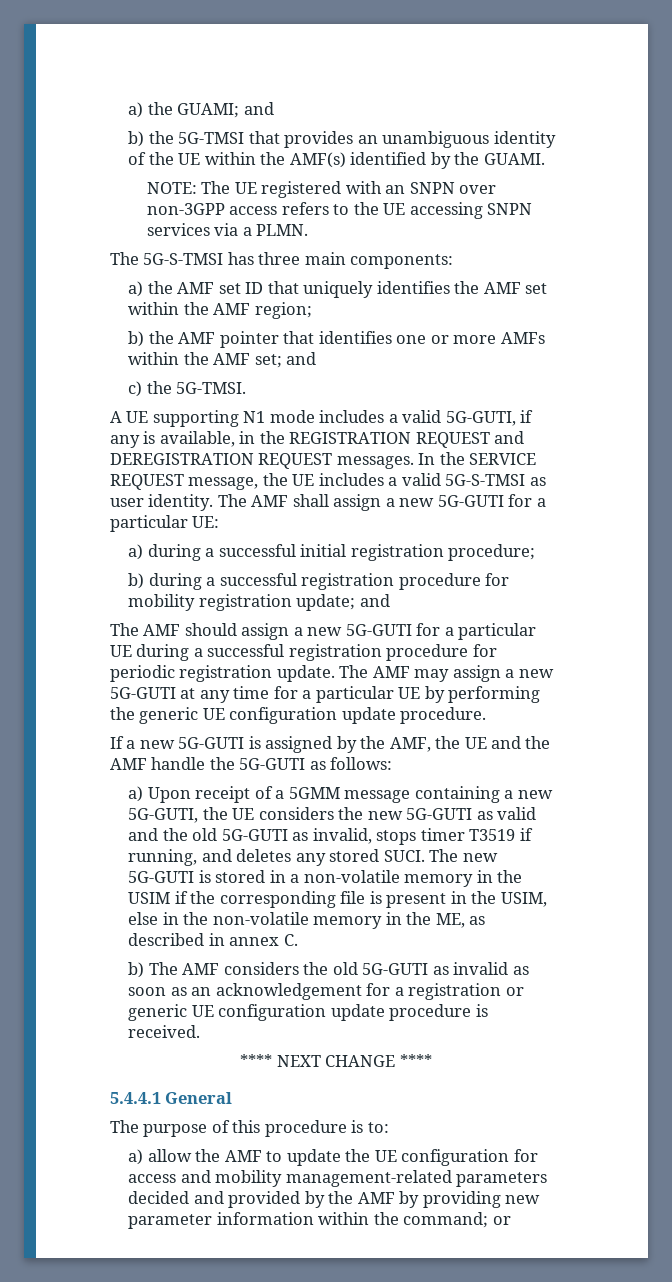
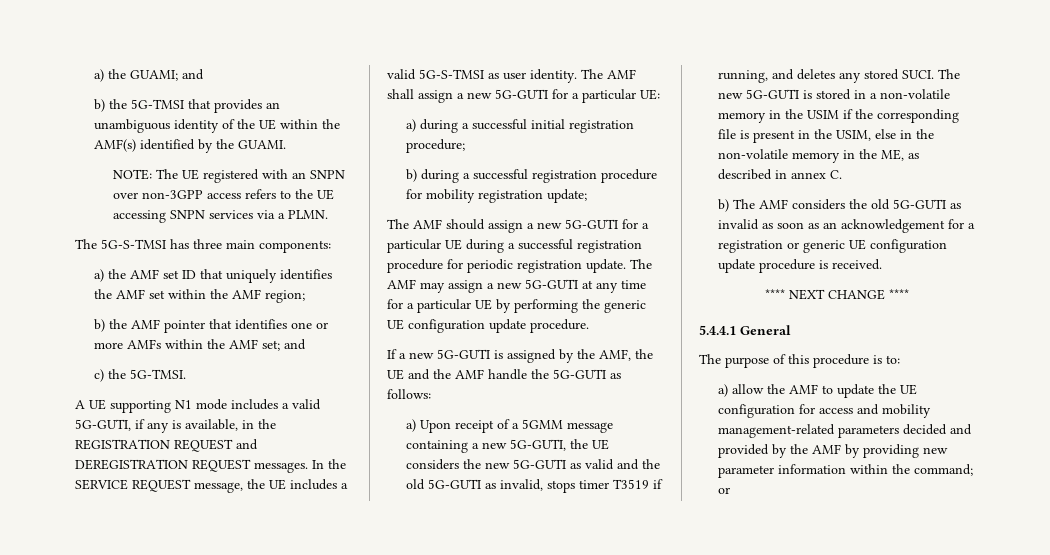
- b) during a successful registration procedure for mobility registration update; and
+ b) during a successful registration procedure for mobility registration update;

